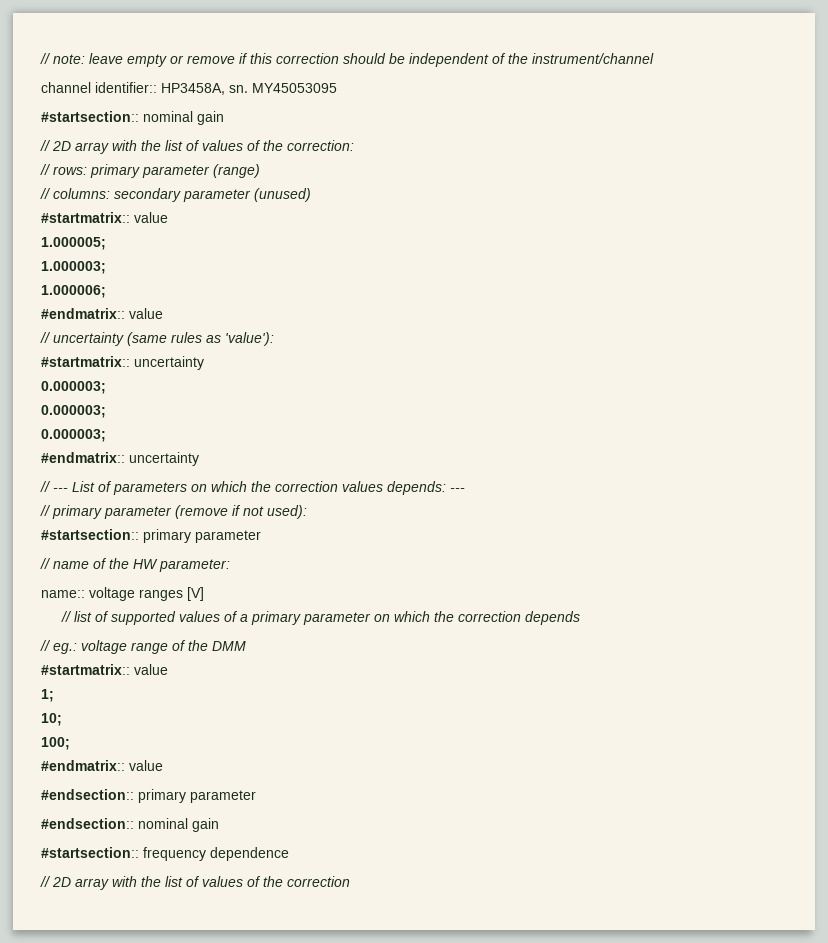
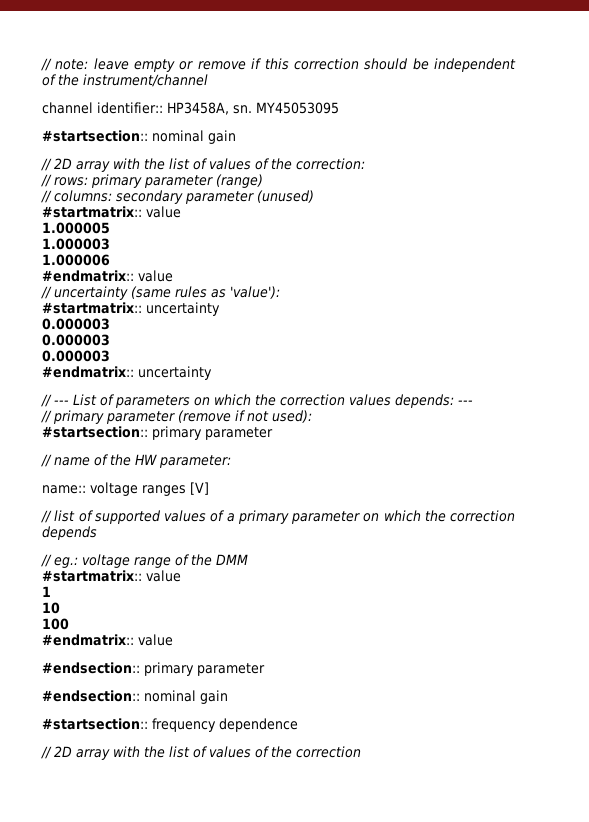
- 1.000005;
- 1.000003;
- 1.000006;
+ 1.000005
+ 1.000003
+ 1.000006
  #startmatrix:: uncertainty
- 0.000003;
- 0.000003;
- 0.000003;
+ 0.000003
+ 0.000003
+ 0.000003
- 1;
- 10;
- 100;
+ 1
+ 10
+ 100

